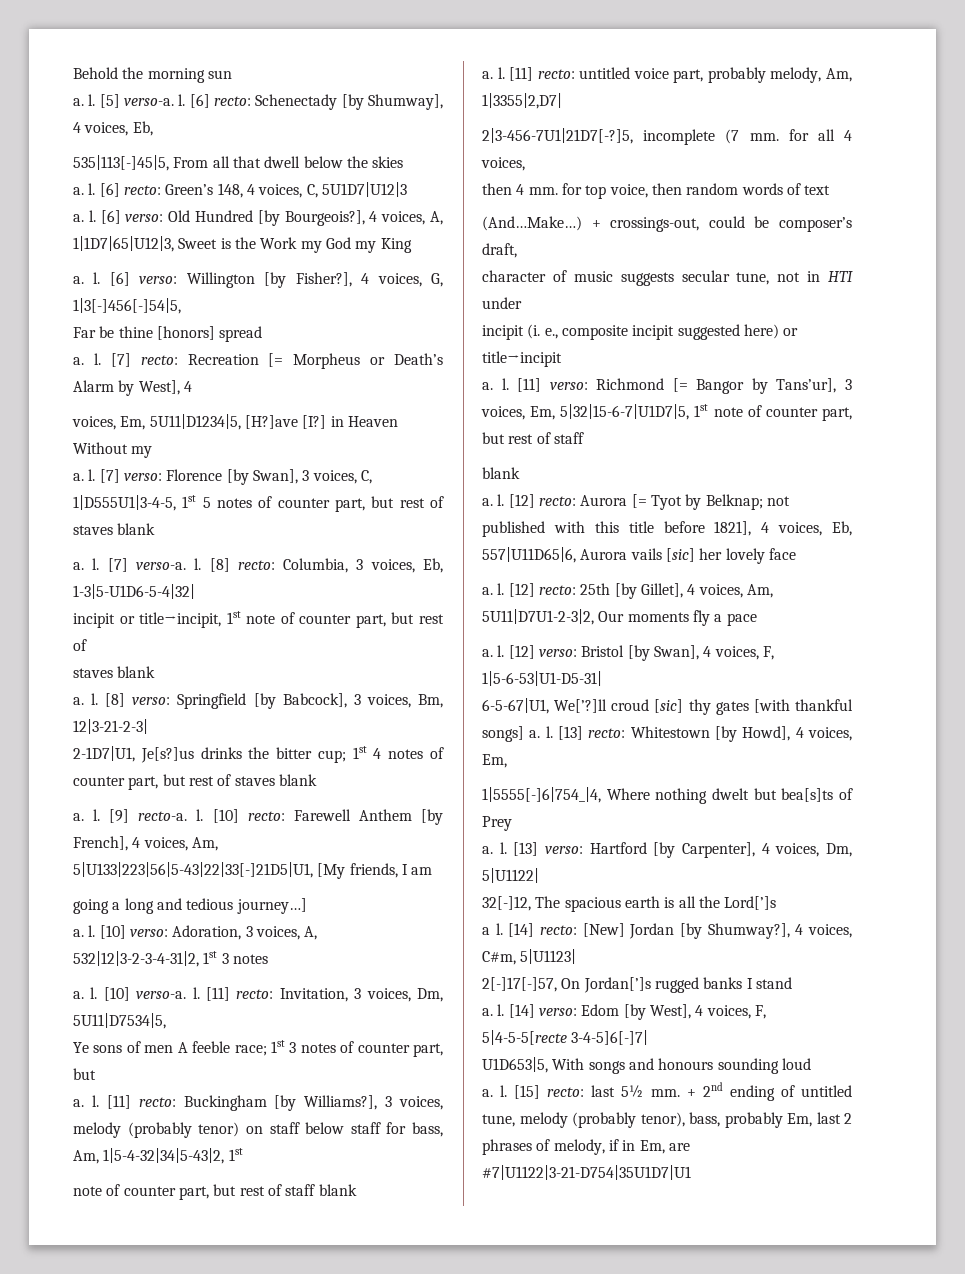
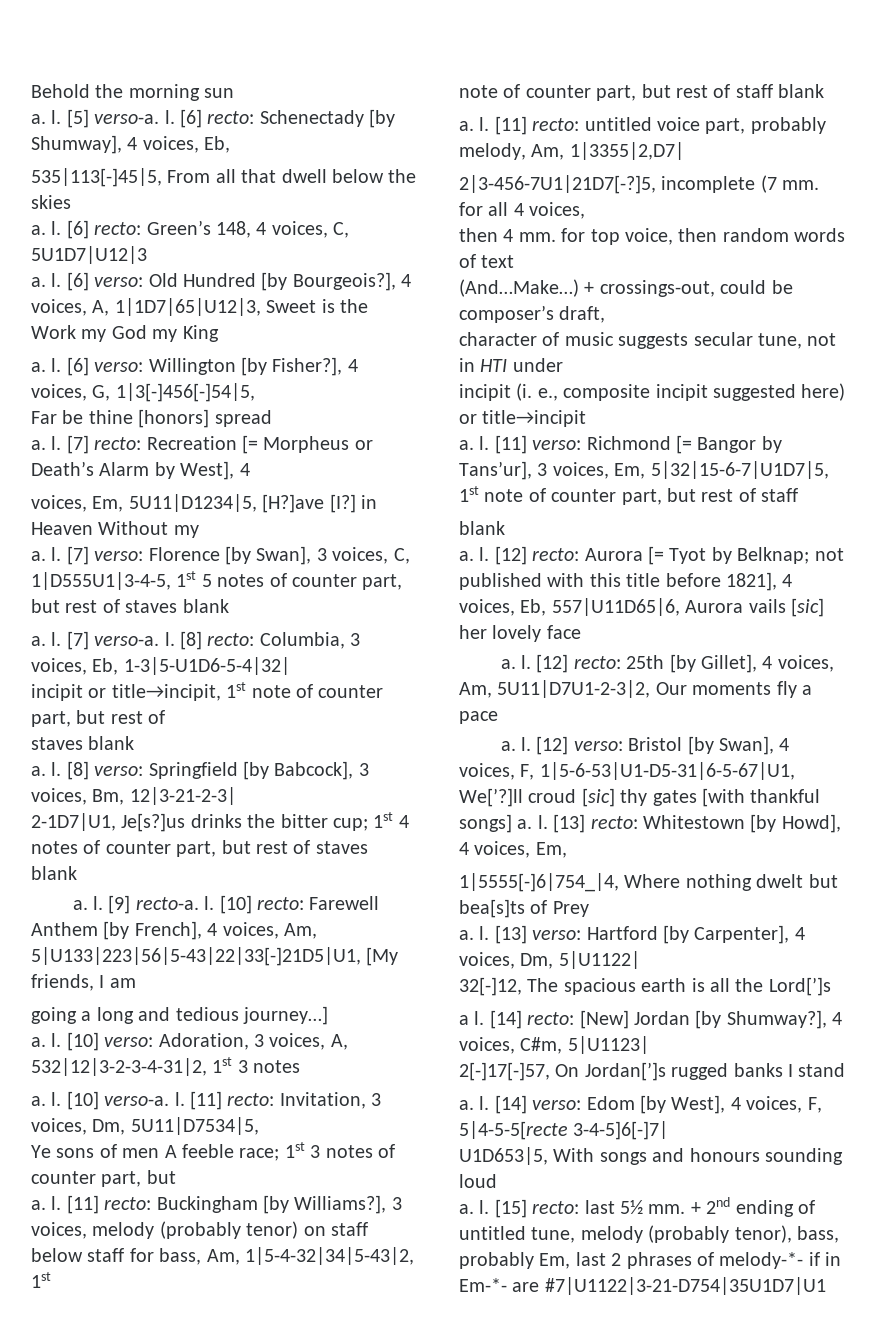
- [12] verso: Bristol [by Swan], 4 voices, F, 1|5-6-53|U1-D5-31|
- 6-5-67|U1, We[’?]ll croud [sic] thy gates [with thankful songs] a. l.
+ [12] verso: Bristol [by Swan], 4 voices, F, 1|5-6-53|U1-D5-31|6-5-67|U1, We[’?]ll croud [sic] thy gates [with thankful songs] a. l.
- + 2nd ending of untitled tune, melody (probably tenor), bass, probably Em, last 2 phrases of melody, if in Em, are #7|U1122|3-21-D754|35U1D7|U1
+ + 2nd ending of untitled tune, melody (probably tenor), bass, probably Em, last 2 phrases of melody-*- if in Em-*- are #7|U1122|3-21-D754|35U1D7|U1

